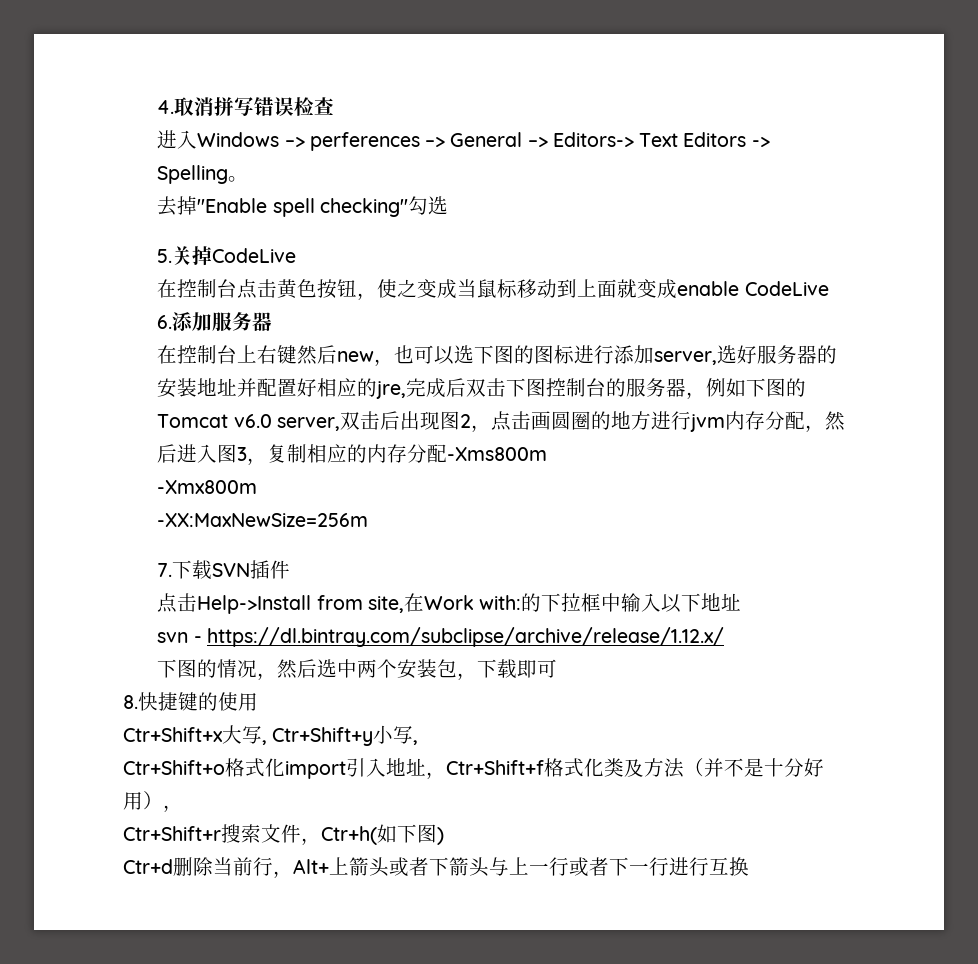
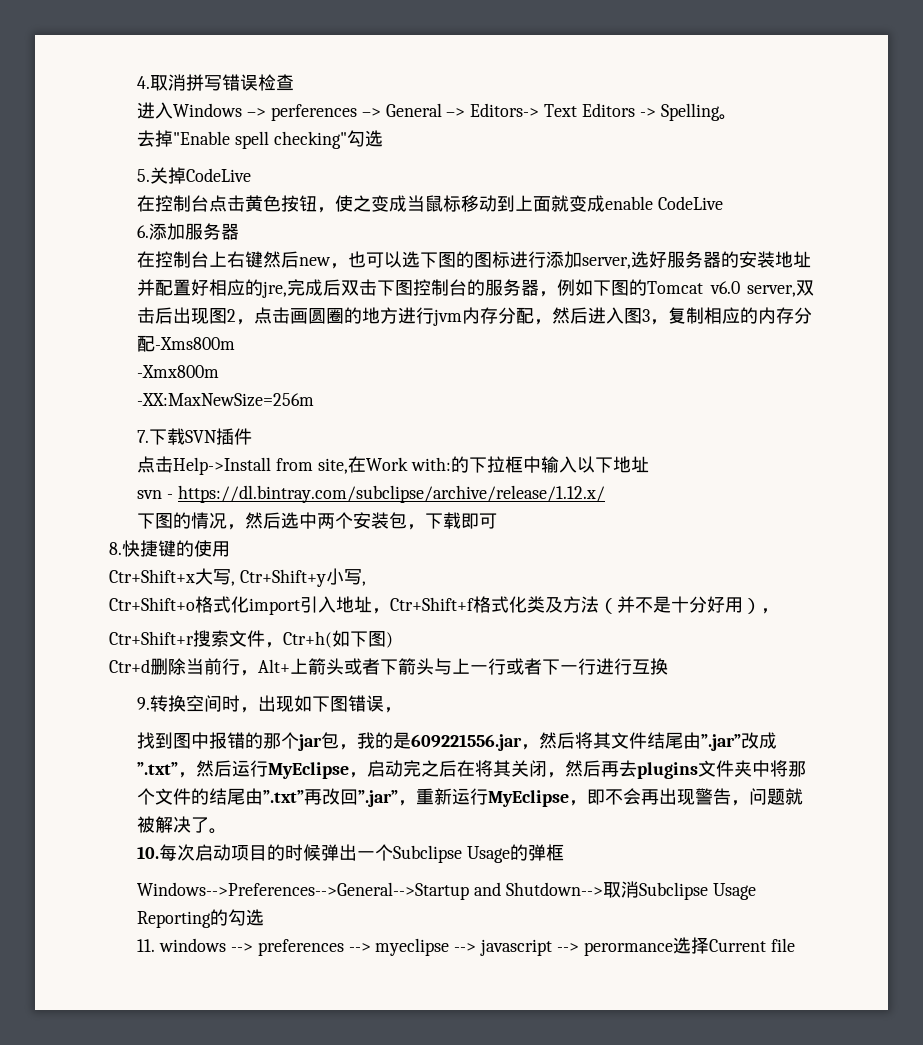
+ 9.转换空间时，出现如下图错误，
+ 找到图中报错的那个jar包，我的是609221556.jar，然后将其文件结尾由”.jar”改成”.txt”，然后运行MyEclipse，启动完之后在将其关闭，然后再去plugins文件夹中将那个文件的结尾由”.txt”再改回”.jar”，重新运行MyEclipse，即不会再出现警告，问题就被解决了。
+ 10.每次启动项目的时候弹出一个Subclipse Usage的弹框
+ Windows-->Preferences-->General-->Startup and Shutdown-->取消Subclipse Usage Reporting的勾选
+ 11. windows --> preferences --> myeclipse --> javascript --> perormance选择Current file

